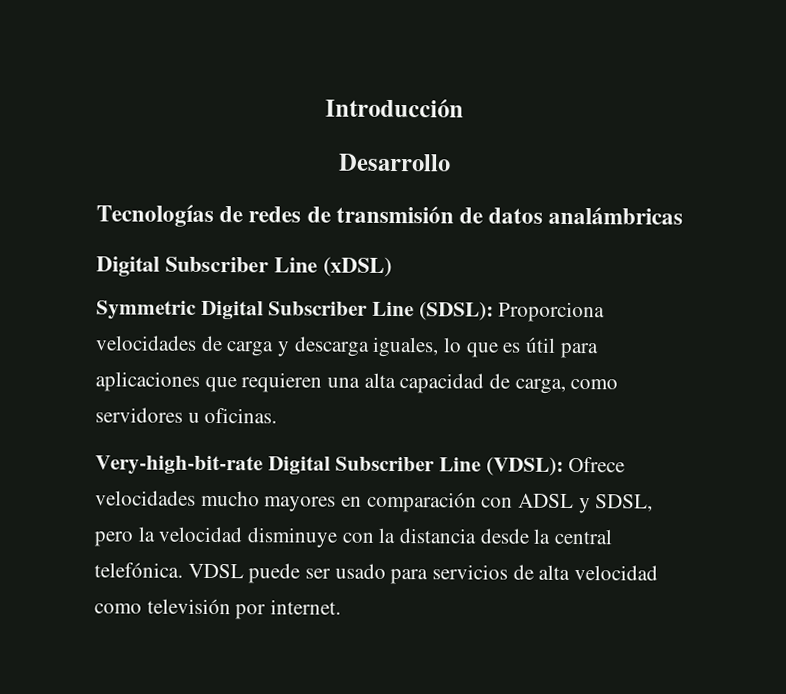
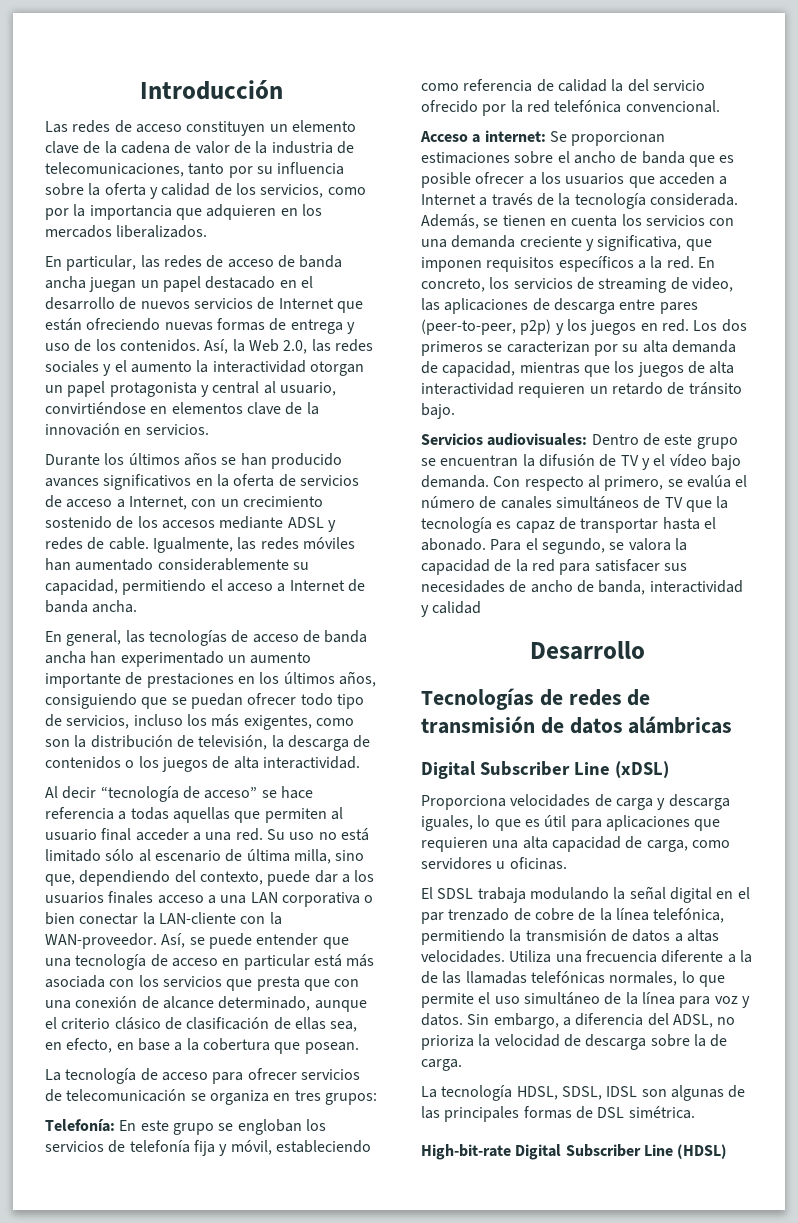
+ Las redes de acceso constituyen un elemento clave de la cadena de valor de la industria de telecomunicaciones, tanto por su influencia sobre la oferta y calidad de los servicios, como por la importancia que adquieren en los mercados liberalizados.
+ En particular, las redes de acceso de banda ancha juegan un papel destacado en el desarrollo de nuevos servicios de Internet que están ofreciendo nuevas formas de entrega y uso de los contenidos. Así, la Web 2.0, las redes sociales y el aumento la interactividad otorgan un papel protagonista y central al usuario, convirtiéndose en elementos clave de la innovación en servicios.
+ Durante los últimos años se han producido avances significativos en la oferta de servicios de acceso a Internet, con un crecimiento sostenido de los accesos mediante ADSL y redes de cable. Igualmente, las redes móviles han aumentado considerablemente su capacidad, permitiendo el acceso a Internet de banda ancha.
+ En general, las tecnologías de acceso de banda ancha han experimentado un aumento importante de prestaciones en los últimos años, consiguiendo que se puedan ofrecer todo tipo de servicios, incluso los más exigentes, como son la distribución de televisión, la descarga de contenidos o los juegos de alta interactividad.
+ Al decir “tecnología de acceso” se hace referencia a todas aquellas que permiten al usuario final acceder a una red. Su uso no está limitado sólo al escenario de última milla, sino que, dependiendo del contexto, puede dar a los usuarios finales acceso a una LAN corporativa o bien conectar la LAN-cliente con la WAN-proveedor. Así, se puede entender que una tecnología de acceso en particular está más asociada con los servicios que presta que con una conexión de alcance determinado, aunque el criterio clásico de clasificación de ellas sea, en efecto, en base a la cobertura que posean.
+ La tecnología de acceso para ofrecer servicios de telecomunicación se organiza en tres grupos:
+ Telefonía: En este grupo se engloban los servicios de telefonía fija y móvil, estableciendo como referencia de calidad la del servicio ofrecido por la red telefónica convencional.
+ Acceso a internet: Se proporcionan estimaciones sobre el ancho de banda que es posible ofrecer a los usuarios que acceden a Internet a través de la tecnología considerada. Además, se tienen en cuenta los servicios con una demanda creciente y significativa, que imponen requisitos específicos a la red. En concreto, los servicios de streaming de video, las aplicaciones de descarga entre pares (peer-to-peer, p2p) y los juegos en red. Los dos primeros se caracterizan por su alta demanda de capacidad, mientras que los juegos de alta interactividad requieren un retardo de tránsito bajo.
+ Servicios audiovisuales: Dentro de este grupo se encuentran la difusión de TV y el vídeo bajo demanda. Con respecto al primero, se evalúa el número de canales simultáneos de TV que la tecnología es capaz de transportar hasta el abonado. Para el segundo, se valora la capacidad de la red para satisfacer sus necesidades de ancho de banda, interactividad y calidad
- Tecnologías de redes de transmisión de datos analámbricas
+ Tecnologías de redes de transmisión de datos alámbricas
- Symmetric Digital Subscriber Line (SDSL): Proporciona velocidades de carga y descarga iguales, lo que es útil para aplicaciones que requieren una alta capacidad de carga, como servidores u oficinas.
+ Proporciona velocidades de carga y descarga iguales, lo que es útil para aplicaciones que requieren una alta capacidad de carga, como servidores u oficinas.
- Very-high-bit-rate Digital Subscriber Line (VDSL): Ofrece velocidades mucho mayores en comparación con ADSL y SDSL, pero la velocidad disminuye con la distancia desde la central telefónica. VDSL puede ser usado para servicios de alta velocidad como televisión por internet.
+ El SDSL trabaja modulando la señal digital en el par trenzado de cobre de la línea telefónica, permitiendo la transmisión de datos a altas velocidades. Utiliza una frecuencia diferente a la de las llamadas telefónicas normales, lo que permite el uso simultáneo de la línea para voz y datos. Sin embargo, a diferencia del ADSL, no prioriza la velocidad de descarga sobre la de carga.
+ La tecnología HDSL, SDSL, IDSL son algunas de las principales formas de DSL simétrica.
+ High-bit-rate Digital Subscriber Line (HDSL)

